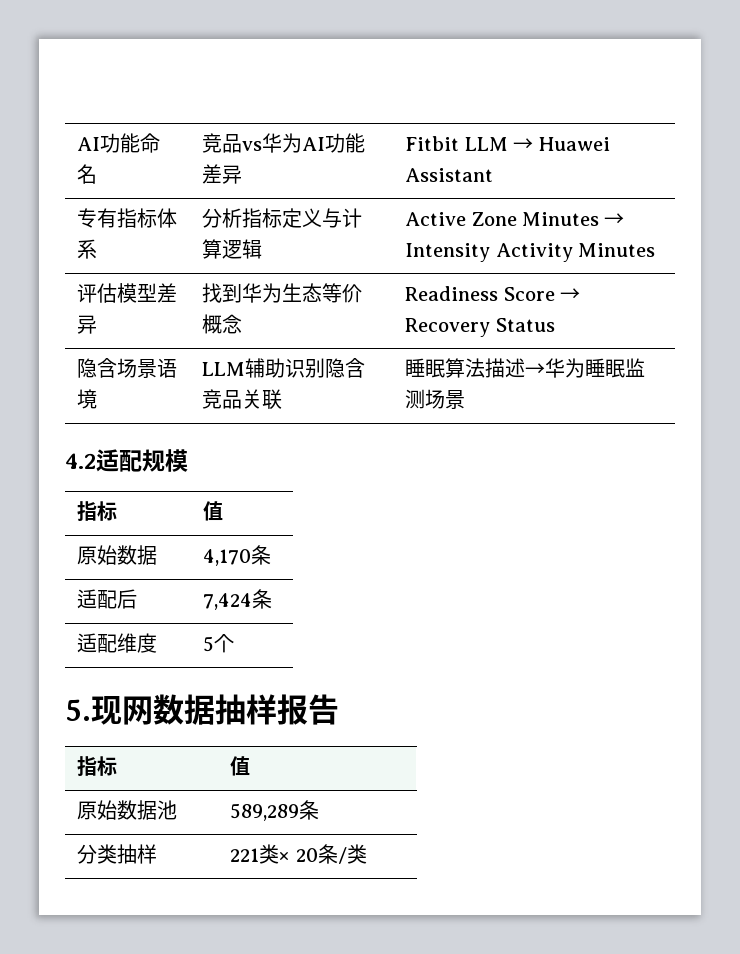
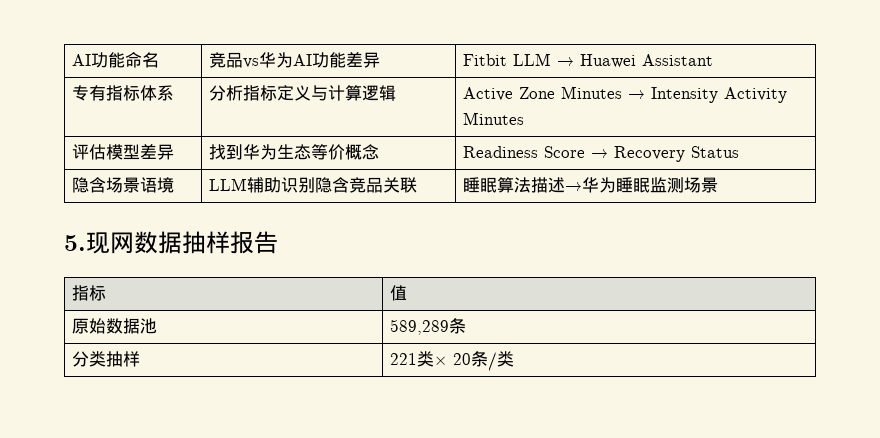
- 4.2适配规模
- 指标 | 值
- 原始数据 | 4,170条
- 适配后 | 7,424条
- 适配维度 | 5个

